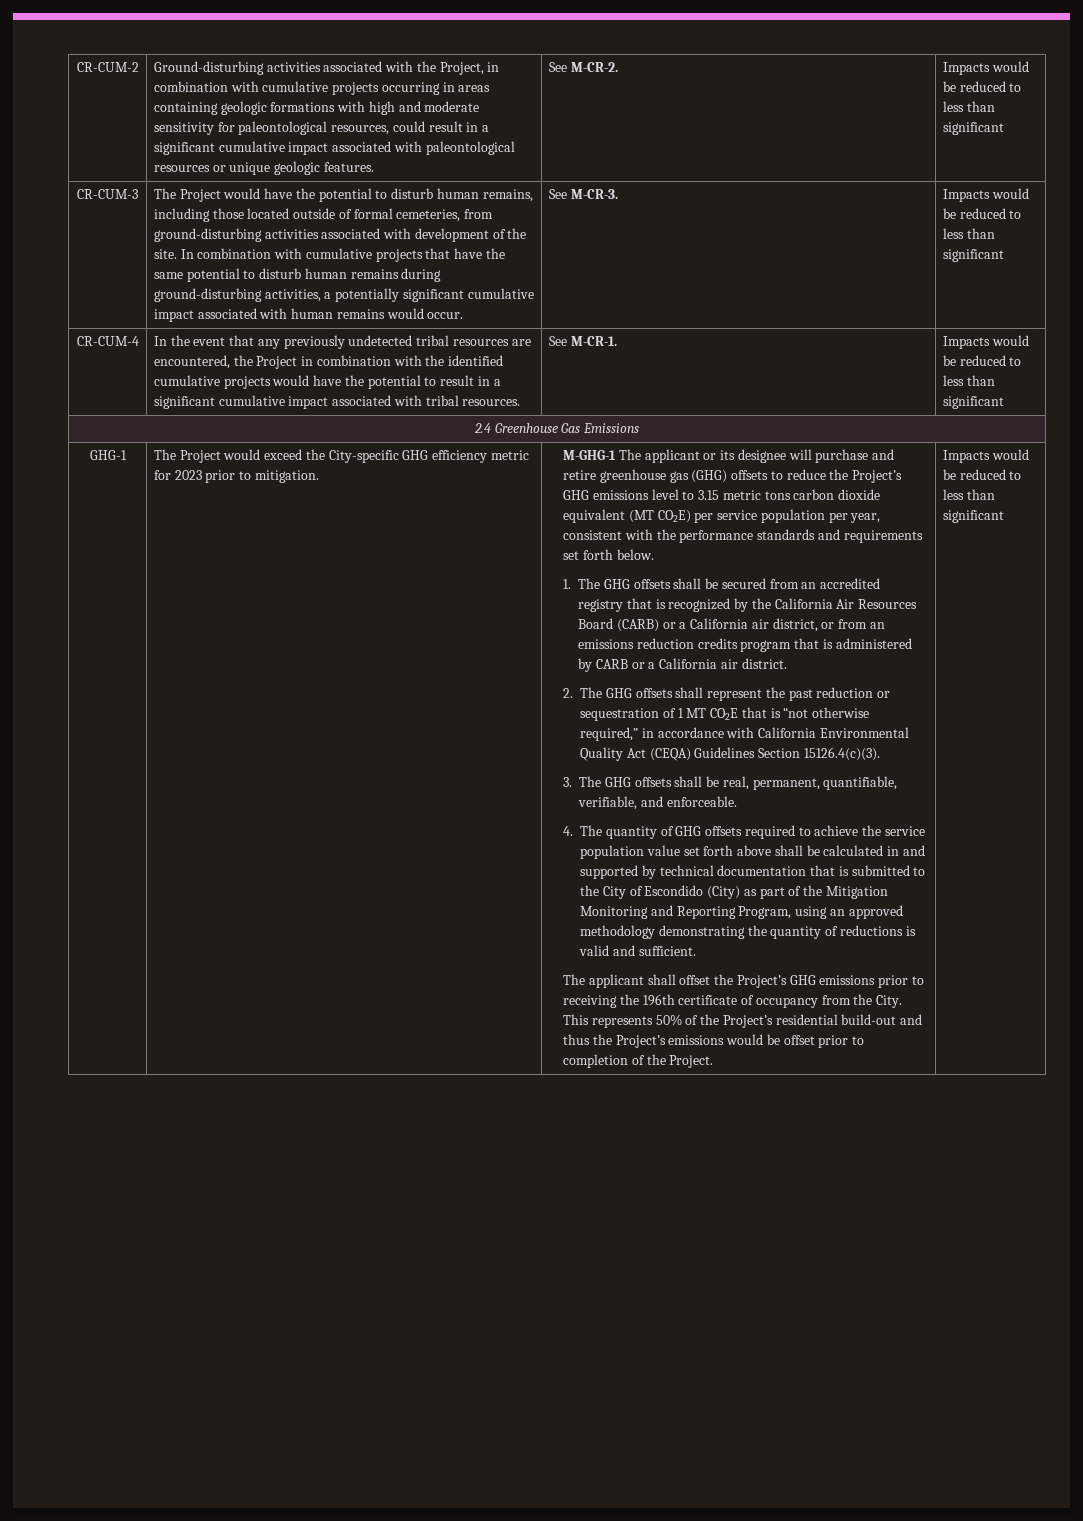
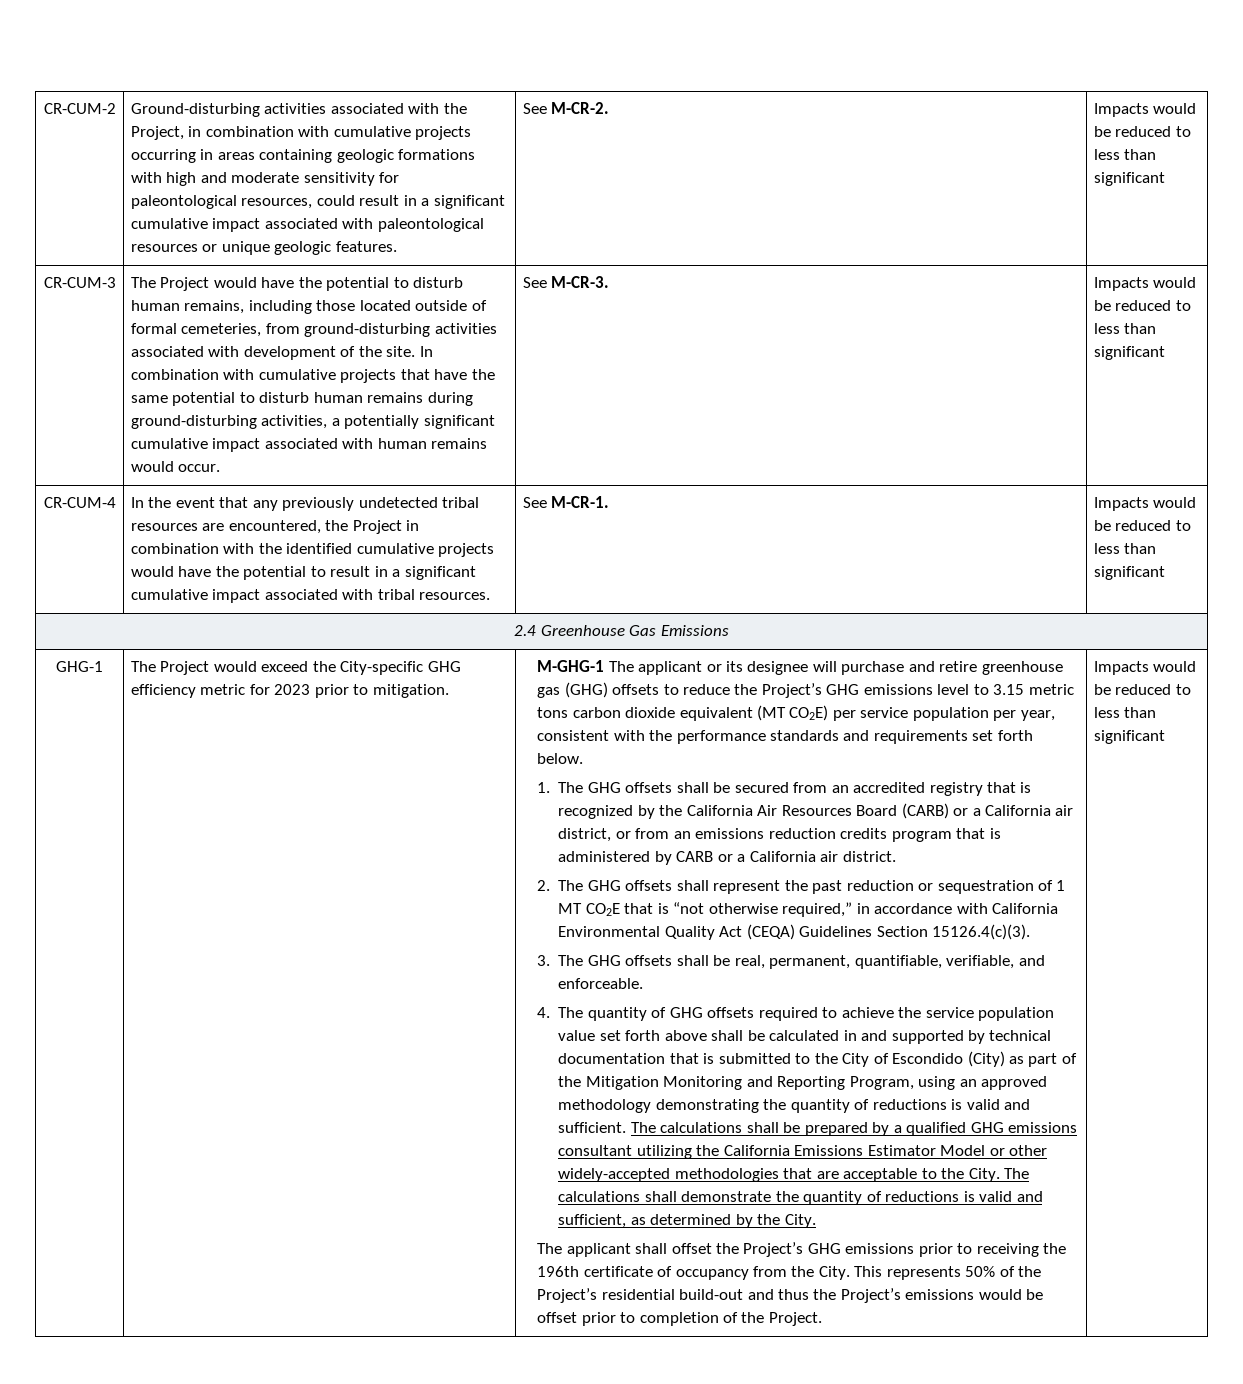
+ The calculations shall be prepared by a qualified GHG emissions consultant utilizing the California Emissions Estimator Model or other widely-accepted methodologies that are acceptable to the City. The calculations shall demonstrate the quantity of reductions is valid and sufficient, as determined by the City.

